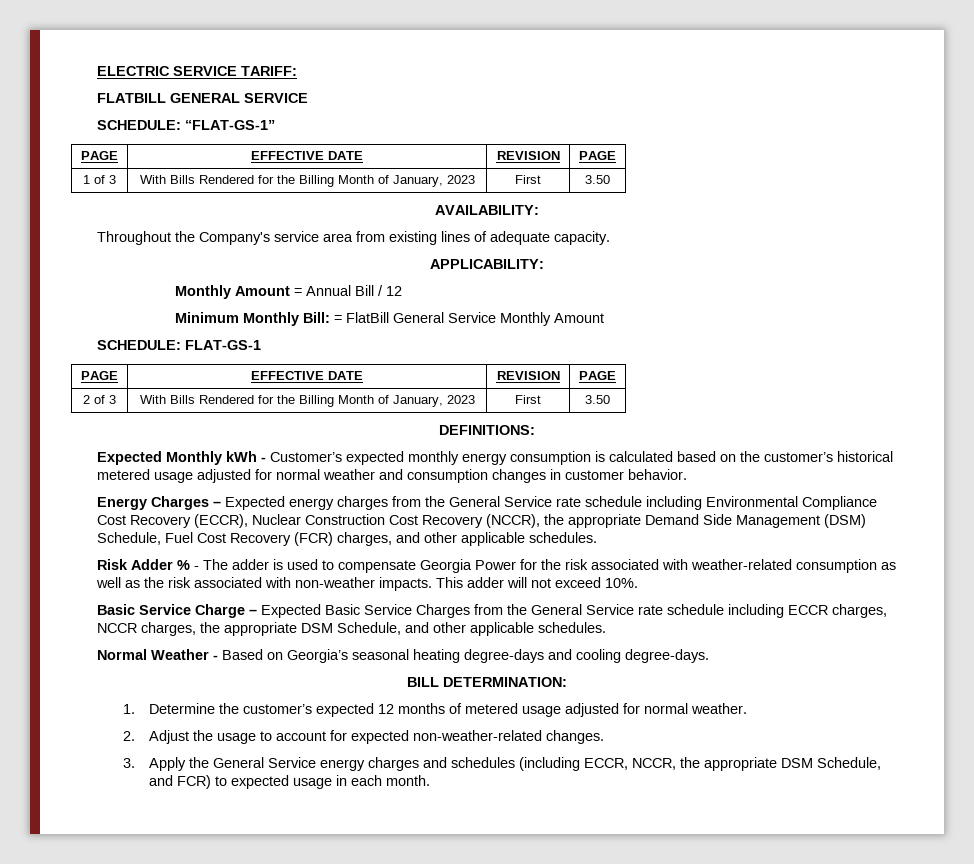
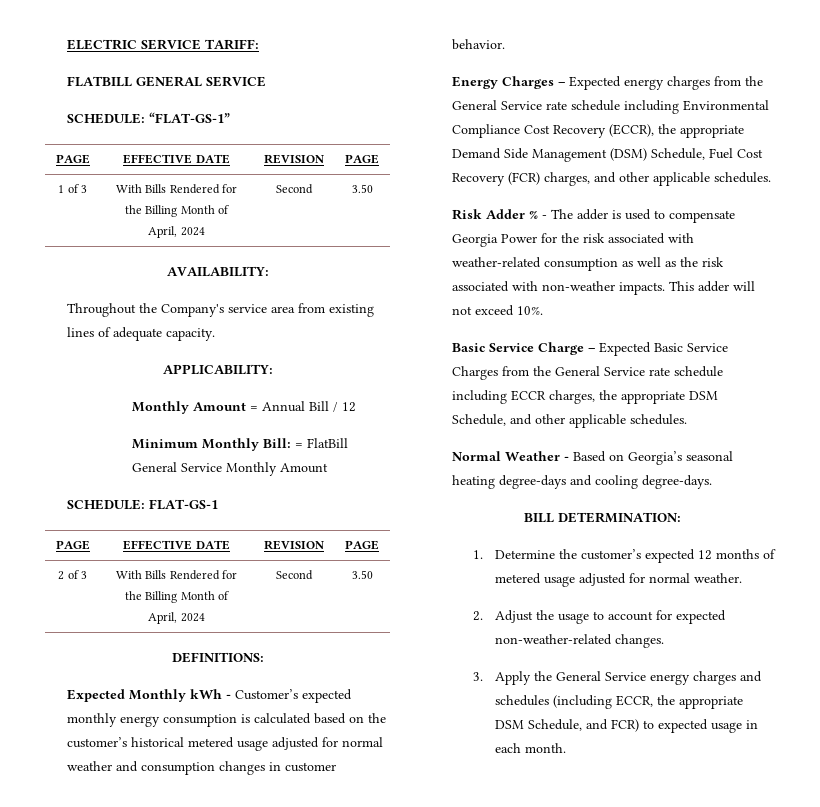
- 1 of 3 | With Bills Rendered for the Billing Month of January, 2023 | First | 3.50
+ 1 of 3 | With Bills Rendered for the Billing Month of April, 2024 | Second | 3.50
- 2 of 3 | With Bills Rendered for the Billing Month of January, 2023 | First | 3.50
+ 2 of 3 | With Bills Rendered for the Billing Month of April, 2024 | Second | 3.50
- Energy Charges – Expected energy charges from the General Service rate schedule including Environmental Compliance Cost Recovery (ECCR), Nuclear Construction Cost Recovery (NCCR), the appropriate Demand Side Management (DSM) Schedule, Fuel Cost Recovery (FCR) charges, and other applicable schedules.
+ Energy Charges – Expected energy charges from the General Service rate schedule including Environmental Compliance Cost Recovery (ECCR), the appropriate Demand Side Management (DSM) Schedule, Fuel Cost Recovery (FCR) charges, and other applicable schedules.
- Basic Service Charge – Expected Basic Service Charges from the General Service rate schedule including ECCR charges, NCCR charges, the appropriate DSM Schedule, and other applicable schedules.
+ Basic Service Charge – Expected Basic Service Charges from the General Service rate schedule including ECCR charges, the appropriate DSM Schedule, and other applicable schedules.
- 3. Apply the General Service energy charges and schedules (including ECCR, NCCR, the appropriate DSM Schedule, and FCR) to expected usage in each month.
+ 3. Apply the General Service energy charges and schedules (including ECCR, the appropriate DSM Schedule, and FCR) to expected usage in each month.

